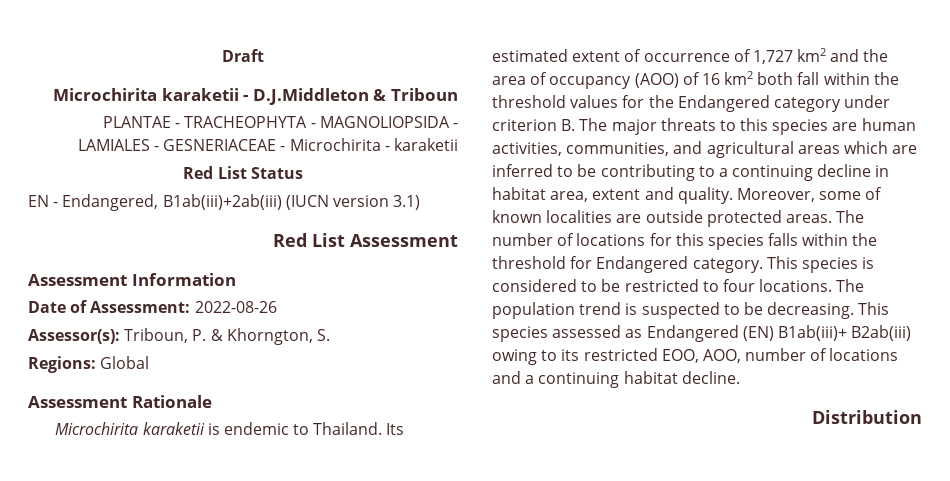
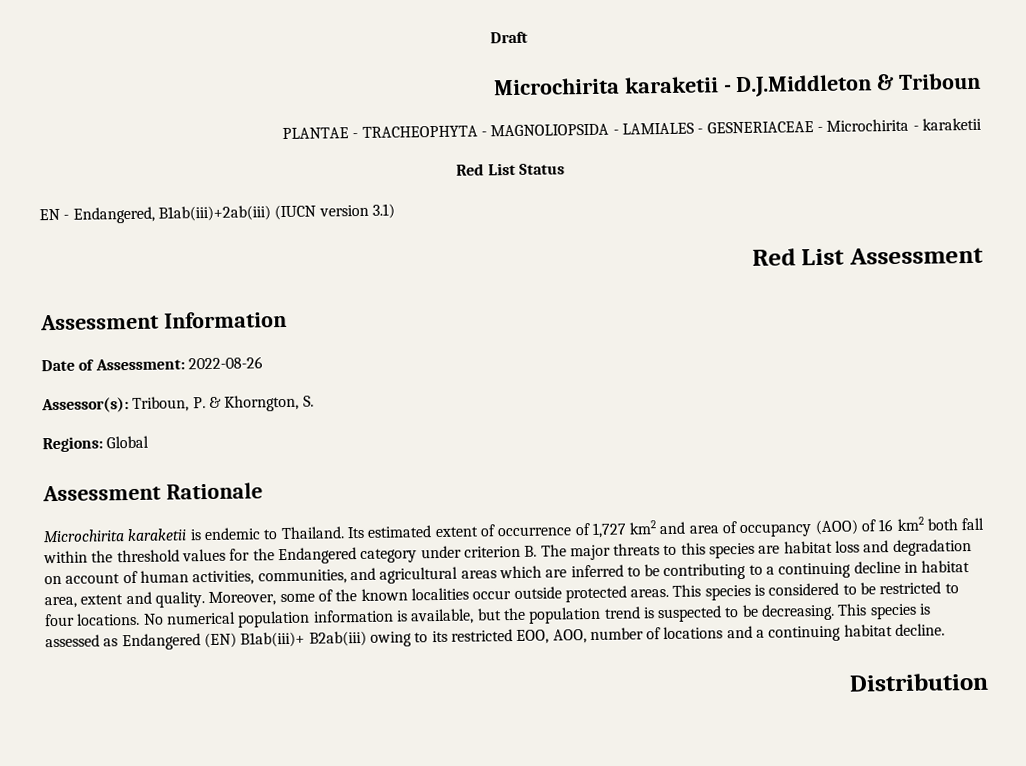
- Its estimated extent of occurrence of 1,727 km2 and the area of occupancy (AOO) of 16 km2 both fall within the threshold values for the Endangered category under criterion B. The major threats to this species are human activities, communities, and agricultural areas which are inferred to be contributing to a continuing decline in habitat area, extent and quality.
+ Its estimated extent of occurrence of 1,727 km2 and area of occupancy (AOO) of 16 km2 both fall within the threshold values for the Endangered category under criterion B. The major threats to this species are habitat loss and degradation on account of human activities, communities, and agricultural areas which are inferred to be contributing to a continuing decline in habitat area, extent and quality.
- Moreover, some of known localities are outside protected areas.
+ Moreover, some of the known localities occur outside protected areas.
- The number of locations for this species falls within the threshold for Endangered category.
- The population trend is suspected to be decreasing.
+ No numerical population information is available, but the population trend is suspected to be decreasing.
- This species assessed as Endangered (EN) B1ab(iii)+ B2ab(iii) owing to its restricted EOO, AOO, number of locations and a continuing habitat decline.
+ This species is assessed as Endangered (EN) B1ab(iii)+ B2ab(iii) owing to its restricted EOO, AOO, number of locations and a continuing habitat decline.

